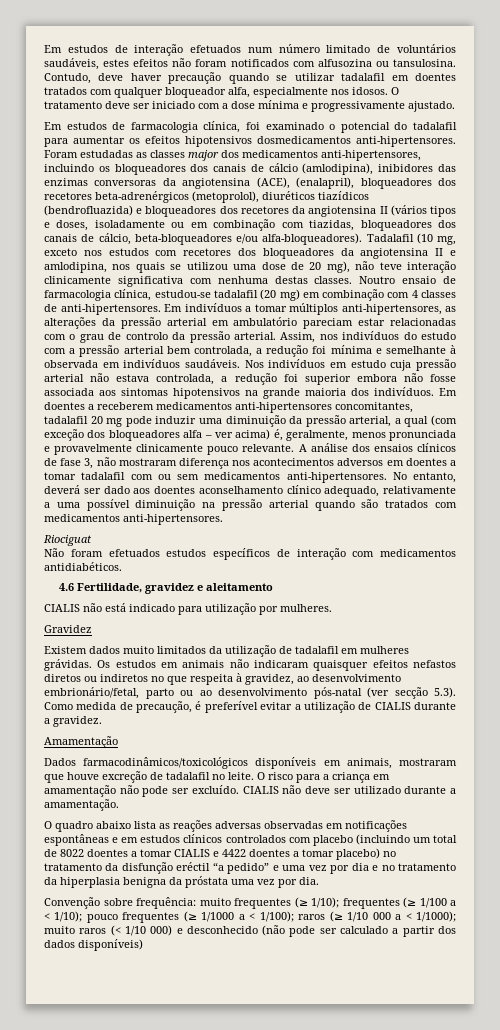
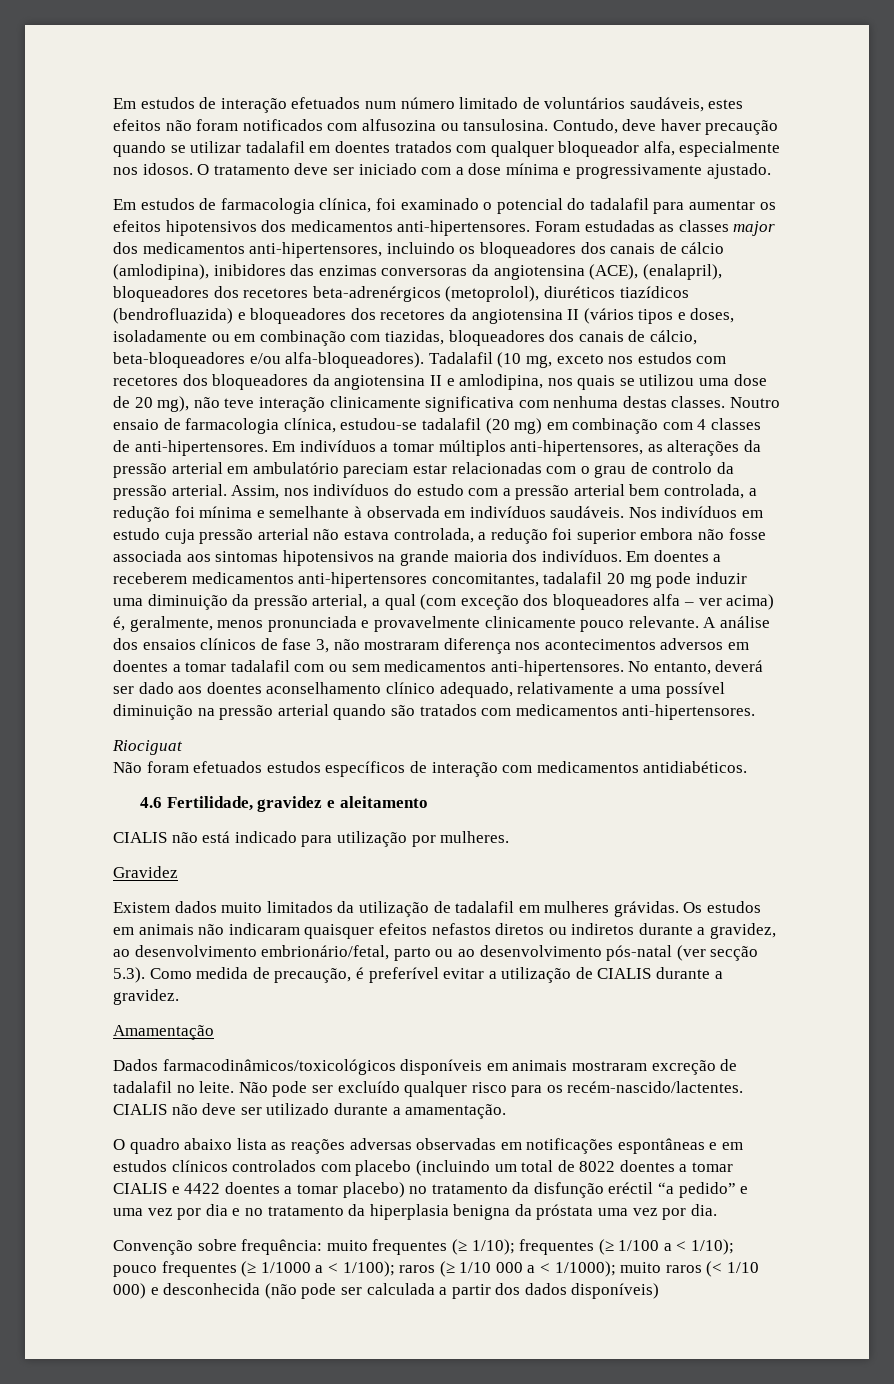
- Em estudos de farmacologia clínica, foi examinado o potencial do tadalafil para aumentar os efeitos hipotensivos dosmedicamentos anti-hipertensores.
+ Em estudos de farmacologia clínica, foi examinado o potencial do tadalafil para aumentar os efeitos hipotensivos dos medicamentos anti-hipertensores.
- Os estudos em animais não indicaram quaisquer efeitos nefastos diretos ou indiretos no que respeita à gravidez, ao desenvolvimento embrionário/fetal, parto ou ao desenvolvimento pós-natal (ver secção 5.3). Como medida de precaução, é preferível evitar a utilização de CIALIS durante a gravidez.
+ Os estudos em animais não indicaram quaisquer efeitos nefastos diretos ou indiretos durante a gravidez, ao desenvolvimento embrionário/fetal, parto ou ao desenvolvimento pós-natal (ver secção 5.3). Como medida de precaução, é preferível evitar a utilização de CIALIS durante a gravidez.
- Dados farmacodinâmicos/toxicológicos disponíveis em animais, mostraram que houve excreção de tadalafil no leite.
+ Dados farmacodinâmicos/toxicológicos disponíveis em animais mostraram excreção de tadalafil no leite.
- O risco para a criança em amamentação não pode ser excluído.
+ Não pode ser excluído qualquer risco para os recém-nascido/lactentes.
- Convenção sobre frequência: muito frequentes (≥ 1/10); frequentes (≥ 1/100 a < 1/10); pouco frequentes (≥ 1/1000 a < 1/100); raros (≥ 1/10 000 a < 1/1000); muito raros (< 1/10 000) e desconhecido (não pode ser calculado a partir dos dados disponíveis)
+ Convenção sobre frequência: muito frequentes (≥ 1/10); frequentes (≥ 1/100 a < 1/10); pouco frequentes (≥ 1/1000 a < 1/100); raros (≥ 1/10 000 a < 1/1000); muito raros (< 1/10 000) e desconhecida (não pode ser calculada a partir dos dados disponíveis)

